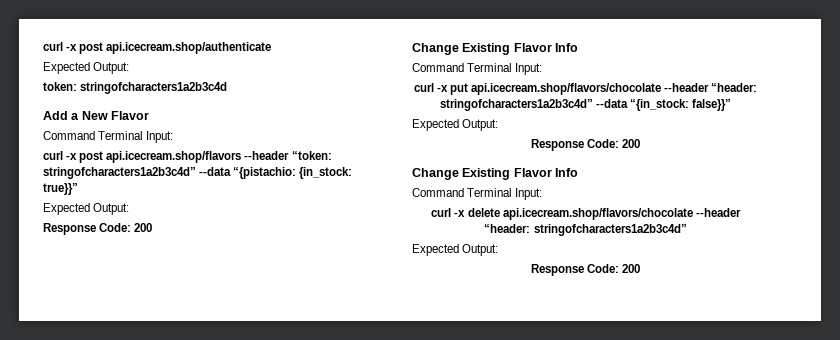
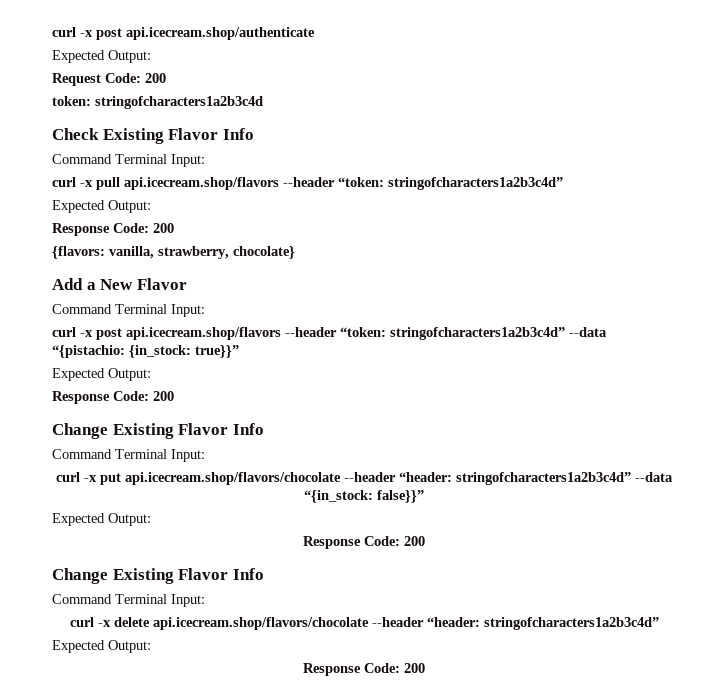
+ Request Code: 200
+ Check Existing Flavor Info
+ Command Terminal Input:
+ curl -x pull api.icecream.shop/flavors --header “token: stringofcharacters1a2b3c4d”
+ Expected Output:
+ Response Code: 200
+ {flavors: vanilla, strawberry, chocolate}

